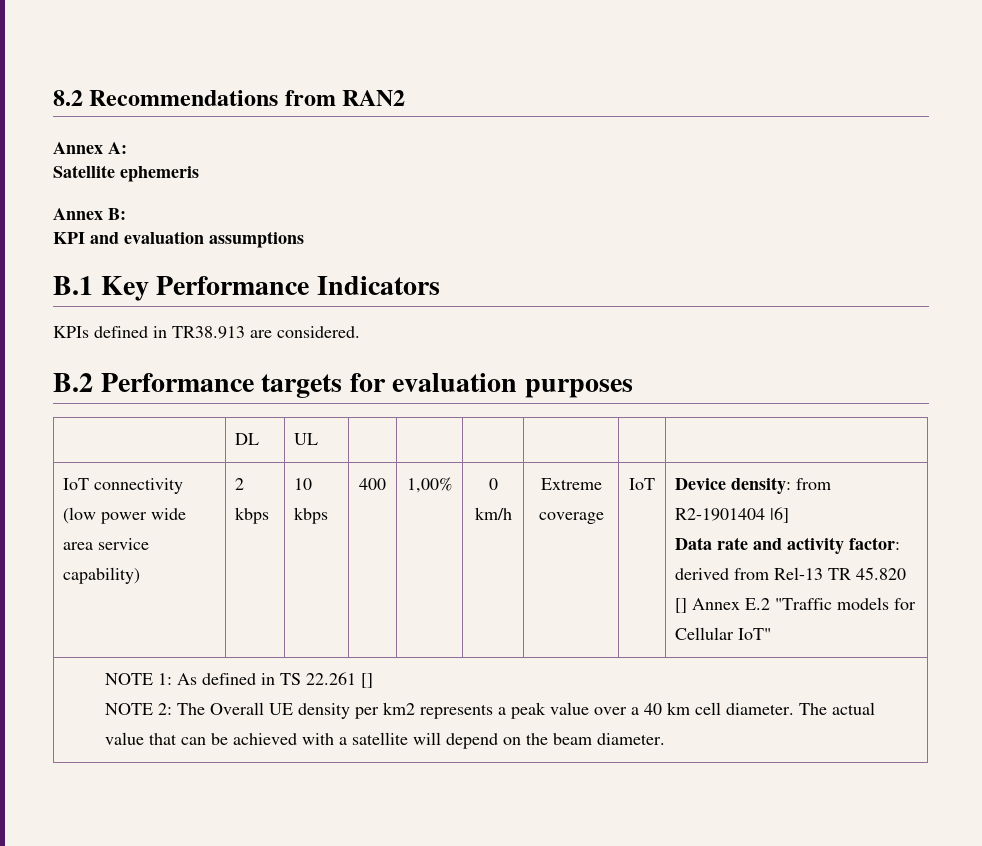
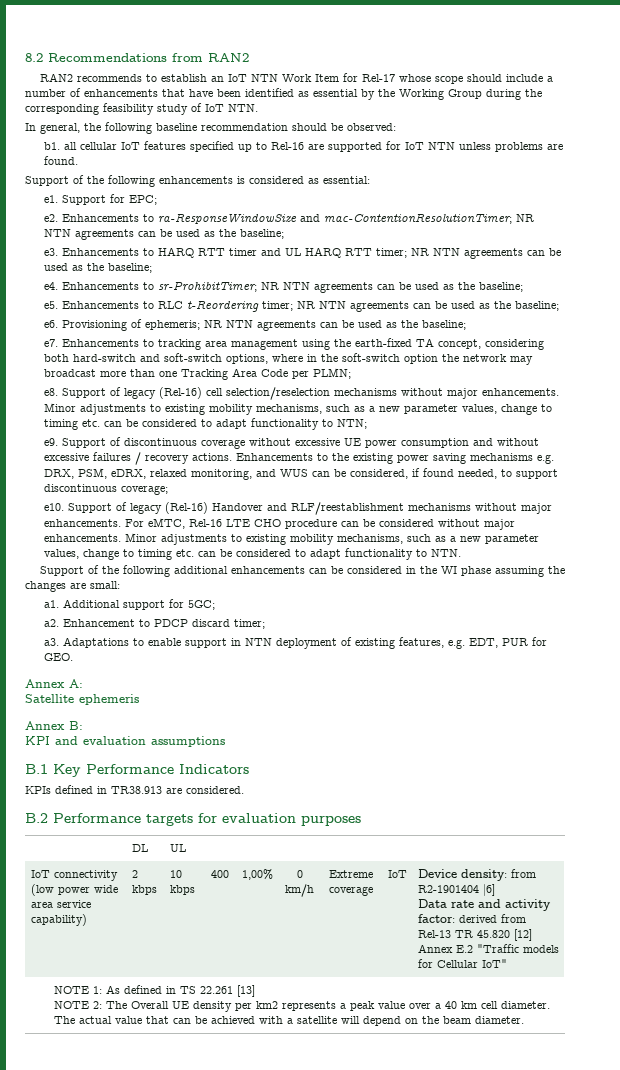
+ RAN2 recommends to establish an IoT NTN Work Item for Rel-17 whose scope should include a number of enhancements that have been identified as essential by the Working Group during the corresponding feasibility study of IoT NTN.
+ In general, the following baseline recommendation should be observed:
+ b1. all cellular IoT features specified up to Rel-16 are supported for IoT NTN unless problems are found.
+ Support of the following enhancements is considered as essential:
+ e1. Support for EPC;
+ e2. Enhancements to ra-ResponseWindowSize and mac-ContentionResolutionTimer; NR NTN agreements can be used as the baseline;
+ e3. Enhancements to HARQ RTT timer and UL HARQ RTT timer; NR NTN agreements can be used as the baseline;
+ e4. Enhancements to sr-ProhibitTimer; NR NTN agreements can be used as the baseline;
+ e5. Enhancements to RLC t-Reordering timer; NR NTN agreements can be used as the baseline;
+ e6. Provisioning of ephemeris; NR NTN agreements can be used as the baseline;
+ e7. Enhancements to tracking area management using the earth-fixed TA concept, considering both hard-switch and soft-switch options, where in the soft-switch option the network may broadcast more than one Tracking Area Code per PLMN;
+ e8. Support of legacy (Rel-16) cell selection/reselection mechanisms without major enhancements. Minor adjustments to existing mobility mechanisms, such as a new parameter values, change to timing etc. can be considered to adapt functionality to NTN;
+ e9. Support of discontinuous coverage without excessive UE power consumption and without excessive failures / recovery actions. Enhancements to the existing power saving mechanisms e.g. DRX, PSM, eDRX, relaxed monitoring, and WUS can be considered, if found needed, to support discontinuous coverage;
+ e10. Support of legacy (Rel-16) Handover and RLF/reestablishment mechanisms without major enhancements. For eMTC, Rel-16 LTE CHO procedure can be considered without major enhancements. Minor adjustments to existing mobility mechanisms, such as a new parameter values, change to timing etc. can be considered to adapt functionality to NTN.
+ Support of the following additional enhancements can be considered in the WI phase assuming the changes are small:
+ a1. Additional support for 5GC;
+ a2. Enhancement to PDCP discard timer;
+ a3. Adaptations to enable support in NTN deployment of existing features, e.g. EDT, PUR for GEO.
- Data rate and activity factor: derived from Rel-13 TR 45.820 [] Annex E.2 "Traffic models for Cellular IoT"
+ Data rate and activity factor: derived from Rel-13 TR 45.820 [12] Annex E.2 "Traffic models for Cellular IoT"
- NOTE 1: As defined in TS 22.261 []
+ NOTE 1: As defined in TS 22.261 [13]

